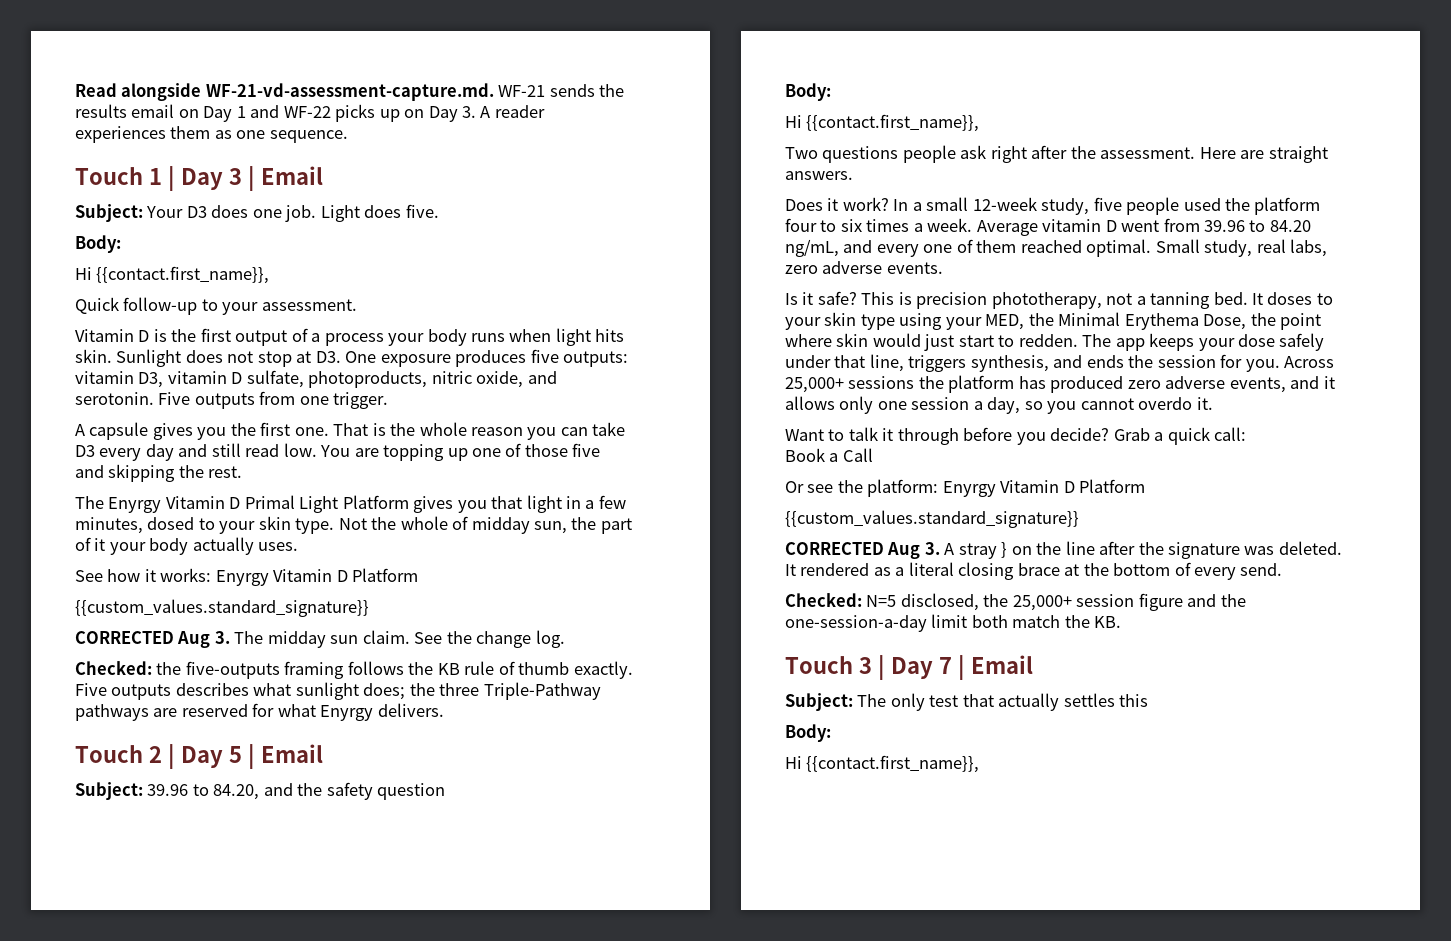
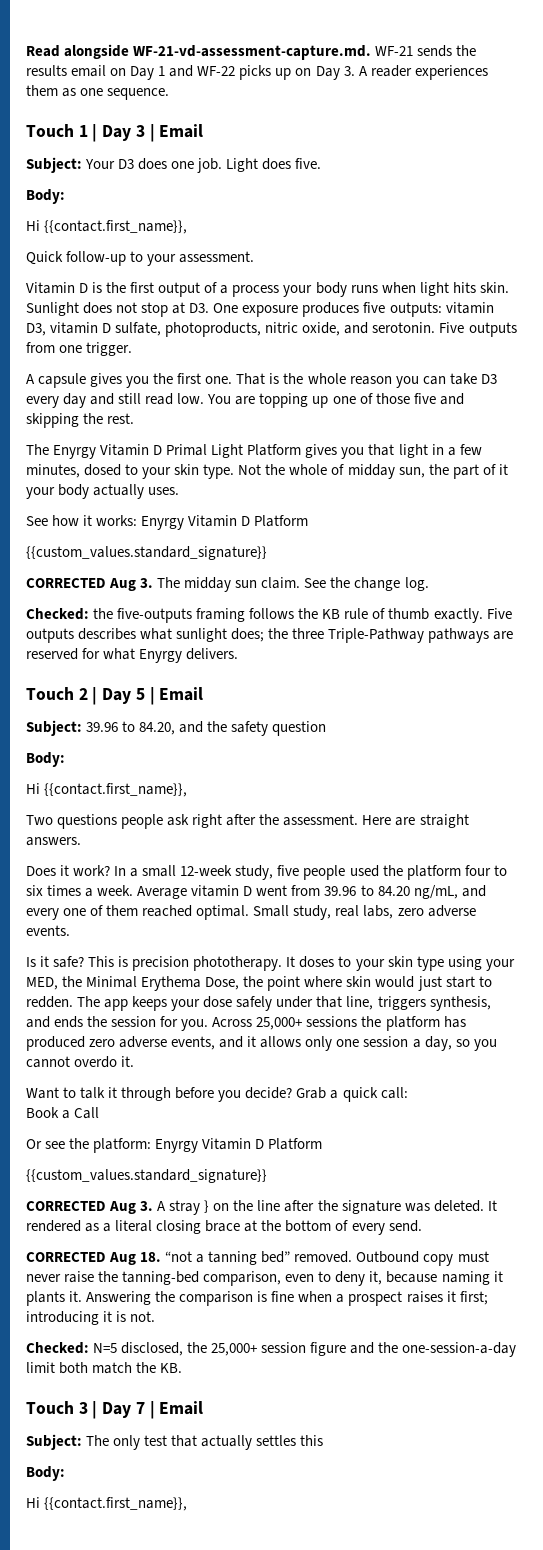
- This is precision phototherapy, not a tanning bed.
+ This is precision phototherapy.
+ CORRECTED Aug 18. “not a tanning bed” removed. Outbound copy must never raise the tanning-bed comparison, even to deny it, because naming it plants it. Answering the comparison is fine when a prospect raises it first; introducing it is not.

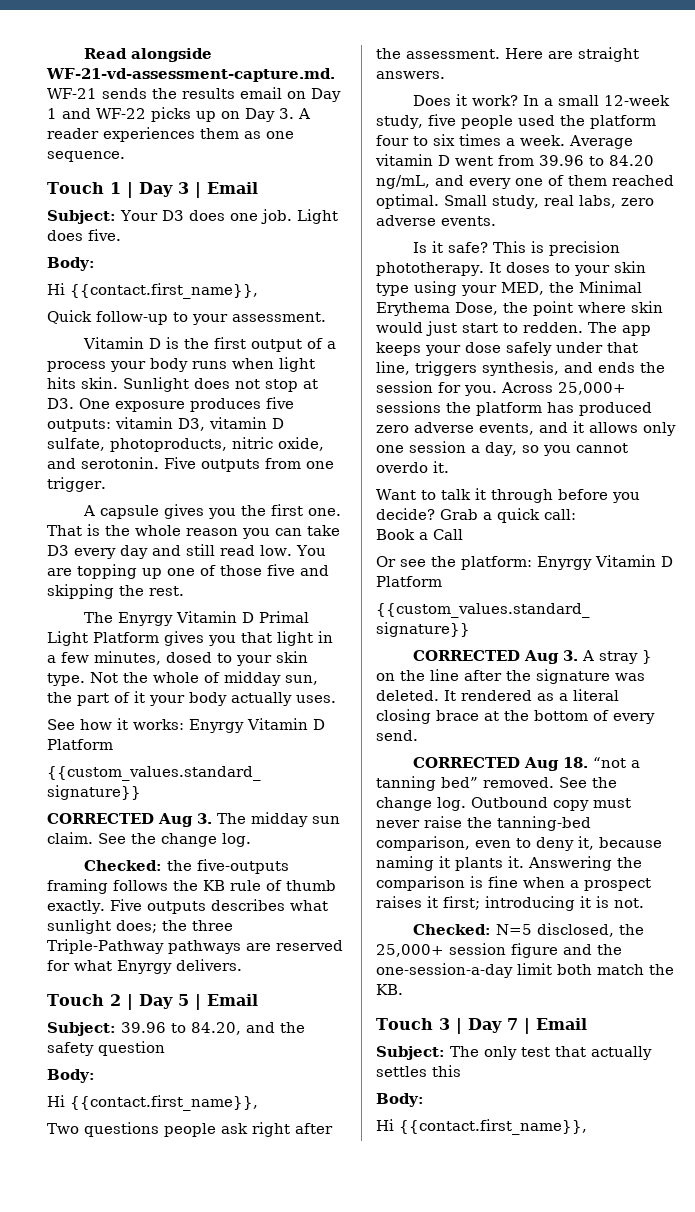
- CORRECTED Aug 18. “not a tanning bed” removed.
+ CORRECTED Aug 18. “not a tanning bed” removed. See the change log.

